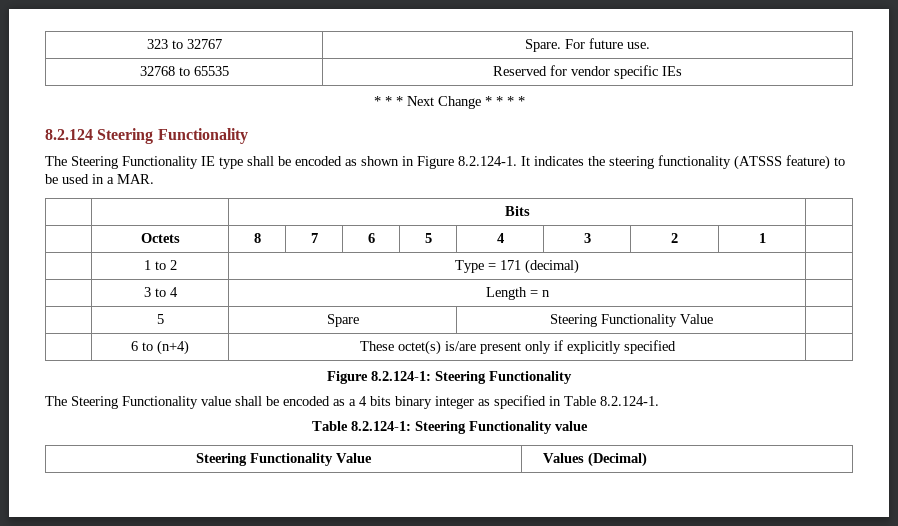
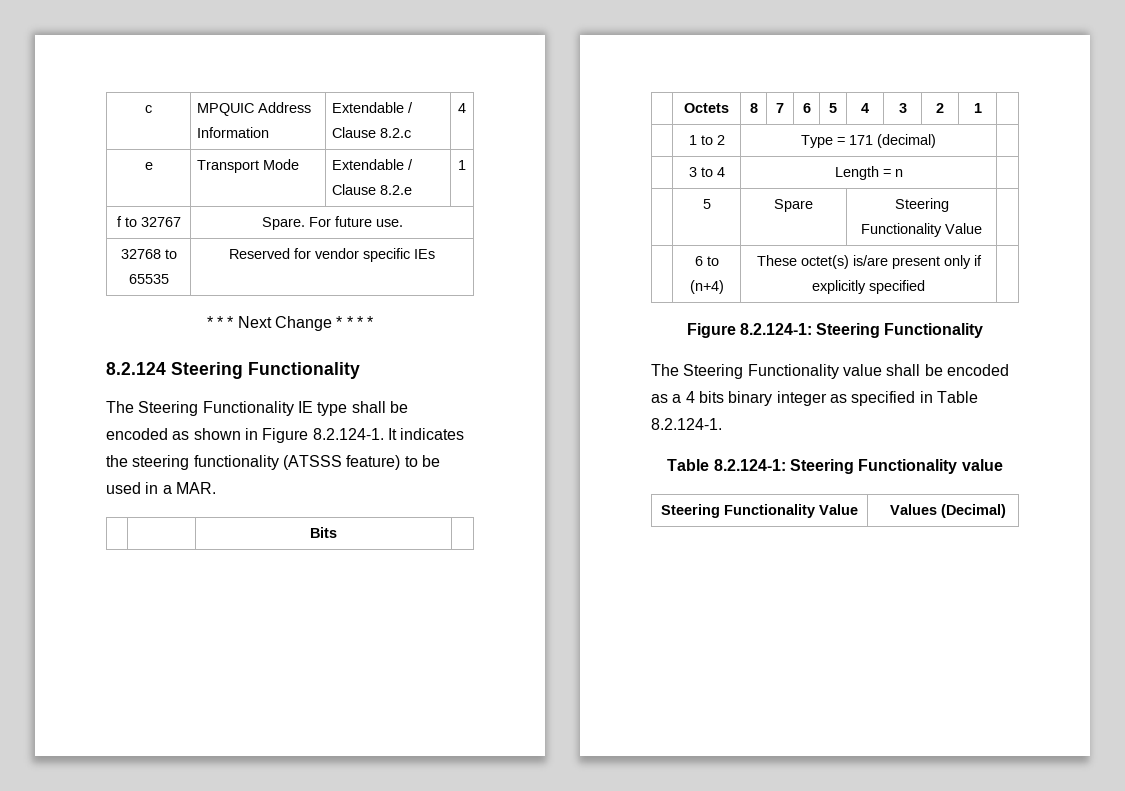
- 323 to 32767 | Spare. For future use.
+ c | MPQUIC Address Information | Extendable / Clause 8.2.c | 4
+ e | Transport Mode | Extendable / Clause 8.2.e | 1
+ f to 32767 | Spare. For future use.

